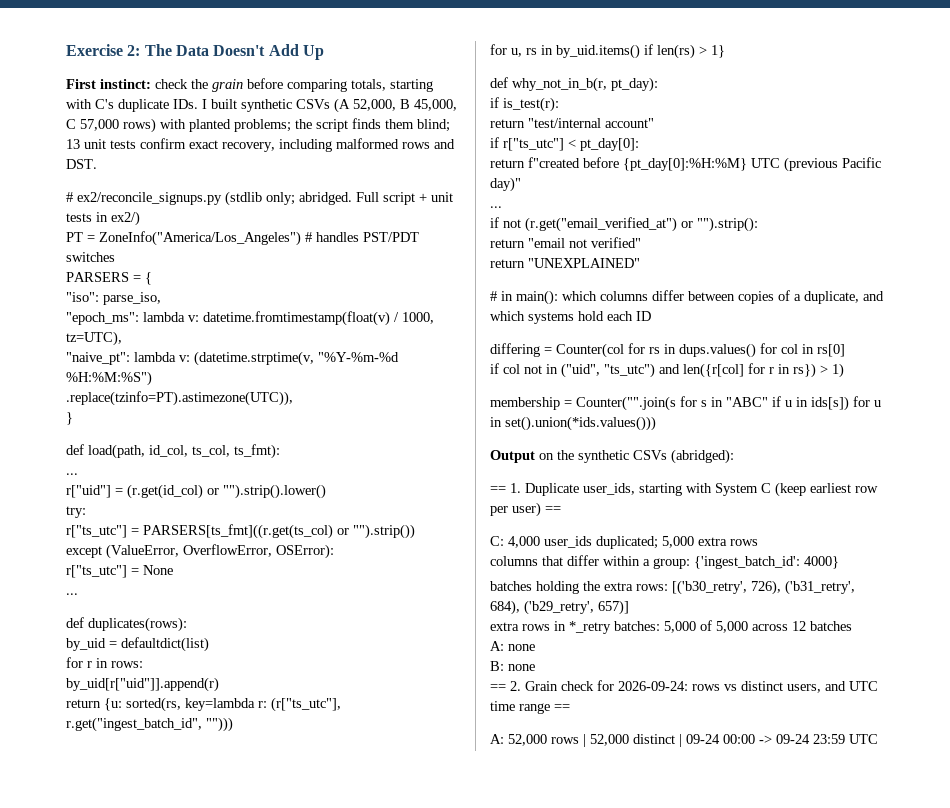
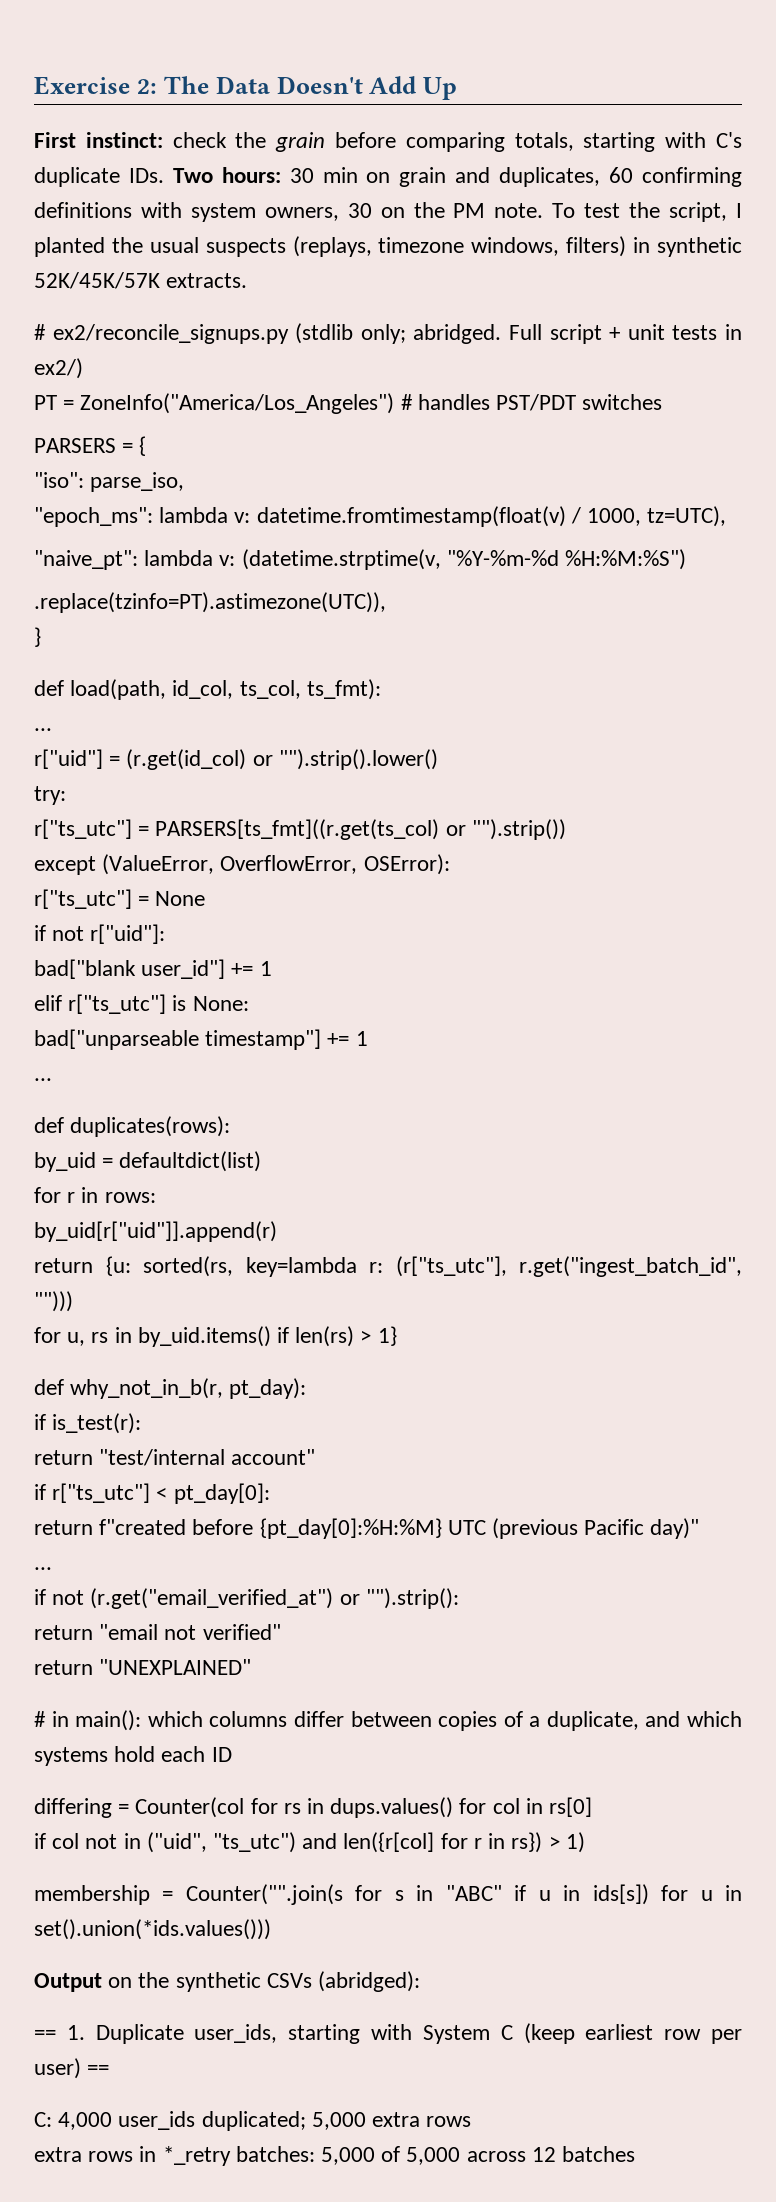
- First instinct: check the grain before comparing totals, starting with C's duplicate IDs. I built synthetic CSVs (A 52,000, B 45,000, C 57,000 rows) with planted problems; the script finds them blind; 13 unit tests confirm exact recovery, including malformed rows and DST.
+ First instinct: check the grain before comparing totals, starting with C's duplicate IDs. Two hours: 30 min on grain and duplicates, 60 confirming definitions with system owners, 30 on the PM note. To test the script, I planted the usual suspects (replays, timezone windows, filters) in synthetic 52K/45K/57K extracts.
+ if not r["uid"]:
+ bad["blank user_id"] += 1
+ elif r["ts_utc"] is None:
+ bad["unparseable timestamp"] += 1
- columns that differ within a group: {'ingest_batch_id': 4000}
- batches holding the extra rows: [('b30_retry', 726), ('b31_retry', 684), ('b29_retry', 657)]
- A: none
- B: none
- == 2. Grain check for 2026-09-24: rows vs distinct users, and UTC time range ==
- A: 52,000 rows | 52,000 distinct | 09-24 00:00 -> 09-24 23:59 UTC

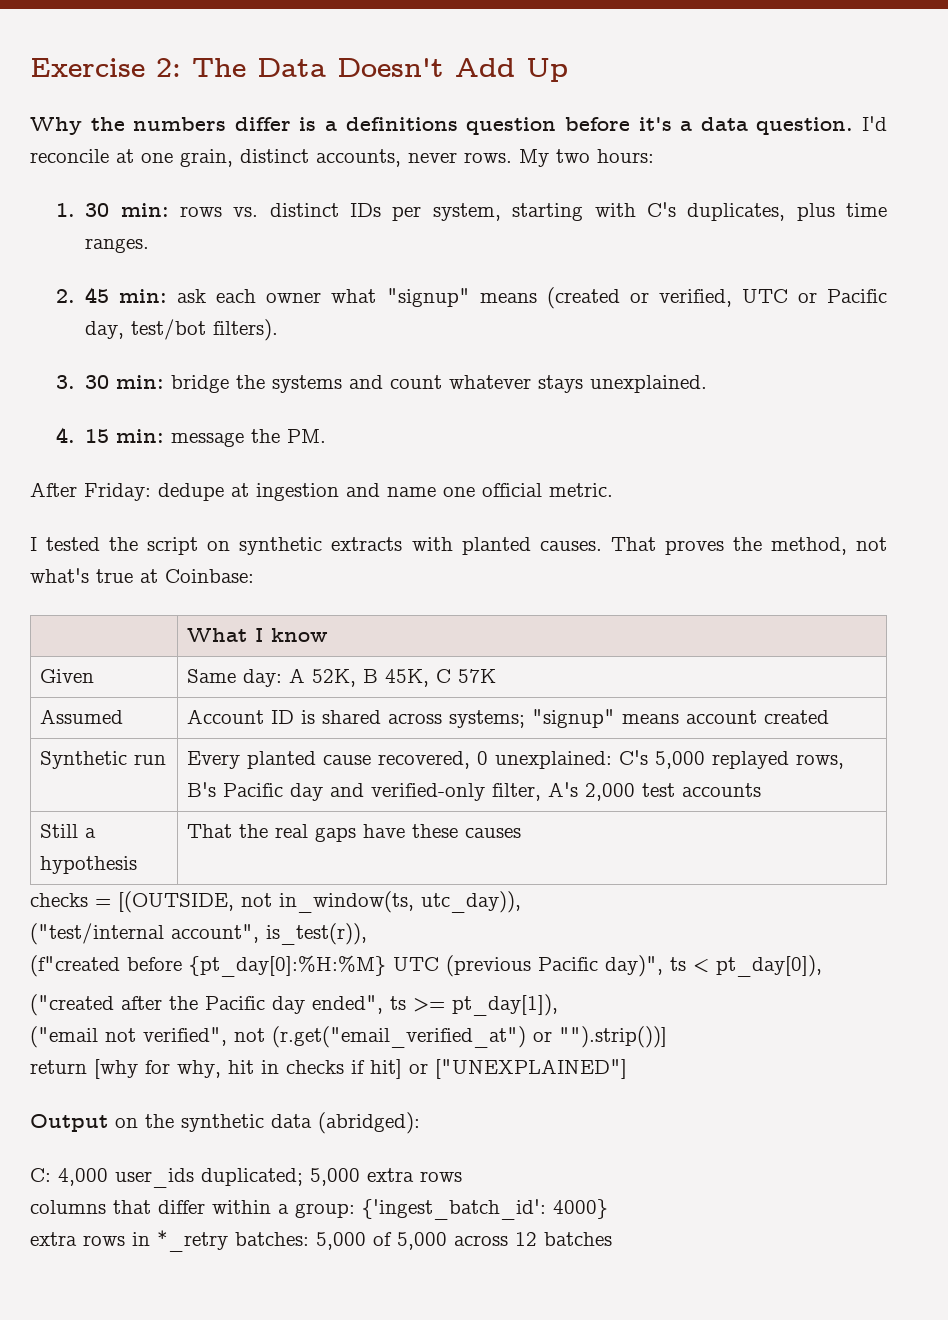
- First instinct: check the grain before comparing totals, starting with C's duplicate IDs. Two hours: 30 min on grain and duplicates, 60 confirming definitions with system owners, 30 on the PM note. To test the script, I planted the usual suspects (replays, timezone windows, filters) in synthetic 52K/45K/57K extracts.
- # ex2/reconcile_signups.py (stdlib only; abridged. Full script + unit tests in ex2/)
- PT = ZoneInfo("America/Los_Angeles") # handles PST/PDT switches
- PARSERS = {
- "iso": parse_iso,
- "epoch_ms": lambda v: datetime.fromtimestamp(float(v) / 1000, tz=UTC),
- "naive_pt": lambda v: (datetime.strptime(v, "%Y-%m-%d %H:%M:%S")
- .replace(tzinfo=PT).astimezone(UTC)),
- }
- def load(path, id_col, ts_col, ts_fmt):
- ...
- r["uid"] = (r.get(id_col) or "").strip().lower()
- try:
- r["ts_utc"] = PARSERS[ts_fmt]((r.get(ts_col) or "").strip())
- except (ValueError, OverflowError, OSError):
- r["ts_utc"] = None
- if not r["uid"]:
- bad["blank user_id"] += 1
- elif r["ts_utc"] is None:
- bad["unparseable timestamp"] += 1
- ...
- def duplicates(rows):
- by_uid = defaultdict(list)
- for r in rows:
- by_uid[r["uid"]].append(r)
- return {u: sorted(rs, key=lambda r: (r["ts_utc"], r.get("ingest_batch_id", "")))
- for u, rs in by_uid.items() if len(rs) > 1}
- def why_not_in_b(r, pt_day):
- if is_test(r):
- return "test/internal account"
- if r["ts_utc"] < pt_day[0]:
- return f"created before {pt_day[0]:%H:%M} UTC (previous Pacific day)"
- ...
- if not (r.get("email_verified_at") or "").strip():
- return "email not verified"
- return "UNEXPLAINED"
- # in main(): which columns differ between copies of a duplicate, and which systems hold each ID
- differing = Counter(col for rs in dups.values() for col in rs[0]
- if col not in ("uid", "ts_utc") and len({r[col] for r in rs}) > 1)
- membership = Counter("".join(s for s in "ABC" if u in ids[s]) for u in set().union(*ids.values()))
+ Why the numbers differ is a definitions question before it's a data question. I'd reconcile at one grain, distinct accounts, never rows. My two hours:
+ 1. 30 min: rows vs. distinct IDs per system, starting with C's duplicates, plus time ranges.
+ 2. 45 min: ask each owner what "signup" means (created or verified, UTC or Pacific day, test/bot filters).
+ 3. 30 min: bridge the systems and count whatever stays unexplained.
+ 4. 15 min: message the PM.
+ After Friday: dedupe at ingestion and name one official metric.
+ I tested the script on synthetic extracts with planted causes. That proves the method, not what's true at Coinbase:
+ | What I know
+ Given | Same day: A 52K, B 45K, C 57K
+ Assumed | Account ID is shared across systems; "signup" means account created
+ Synthetic run | Every planted cause recovered, 0 unexplained: C's 5,000 replayed rows, B's Pacific day and verified-only filter, A's 2,000 test accounts
+ Still a hypothesis | That the real gaps have these causes
+ checks = [(OUTSIDE, not in_window(ts, utc_day)),
+ ("test/internal account", is_test(r)),
+ (f"created before {pt_day[0]:%H:%M} UTC (previous Pacific day)", ts < pt_day[0]),
+ ("created after the Pacific day ended", ts >= pt_day[1]),
+ ("email not verified", not (r.get("email_verified_at") or "").strip())]
+ return [why for why, hit in checks if hit] or ["UNEXPLAINED"]
- Output on the synthetic CSVs (abridged):
+ Output on the synthetic data (abridged):
- == 1. Duplicate user_ids, starting with System C (keep earliest row per user) ==
+ columns that differ within a group: {'ingest_batch_id': 4000}

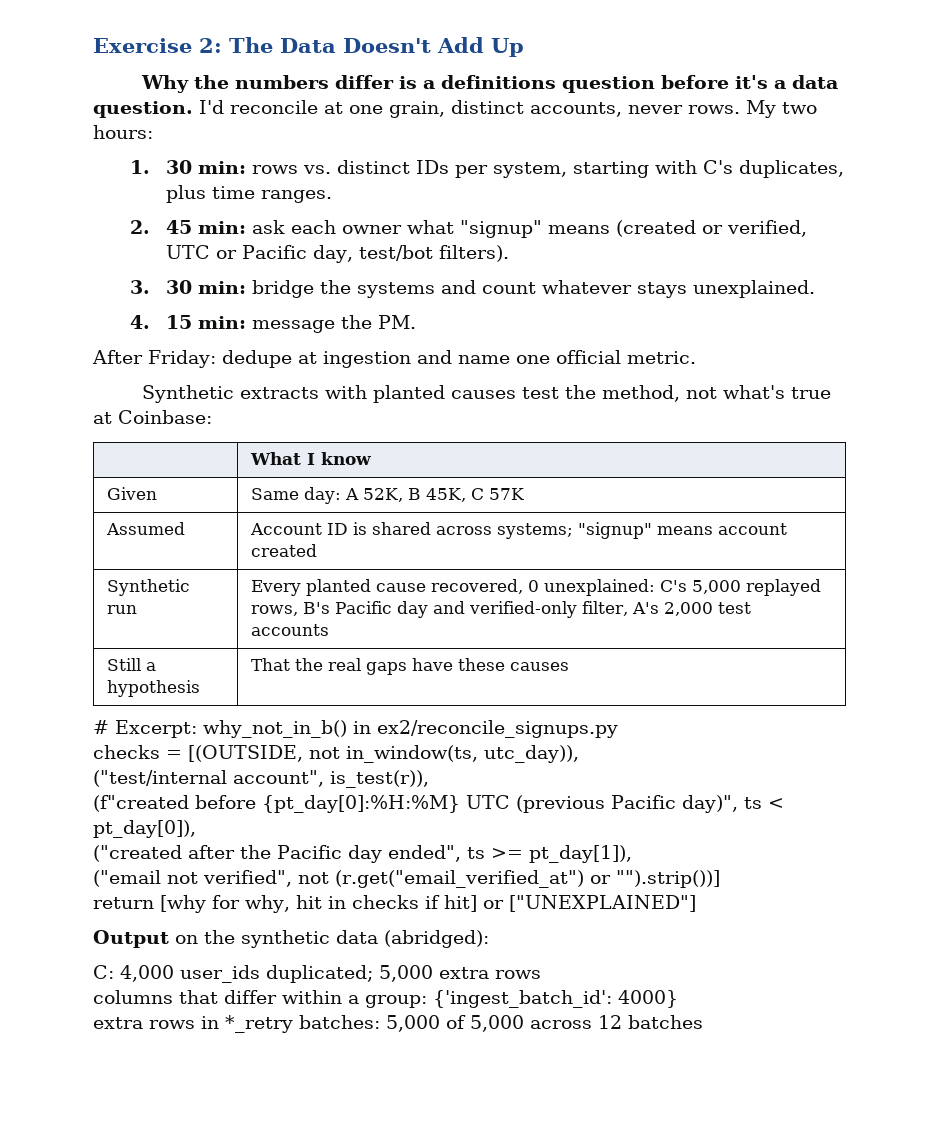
- I tested the script on synthetic extracts with planted causes. That proves the method, not what's true at Coinbase:
+ Synthetic extracts with planted causes test the method, not what's true at Coinbase:
+ # Excerpt: why_not_in_b() in ex2/reconcile_signups.py

